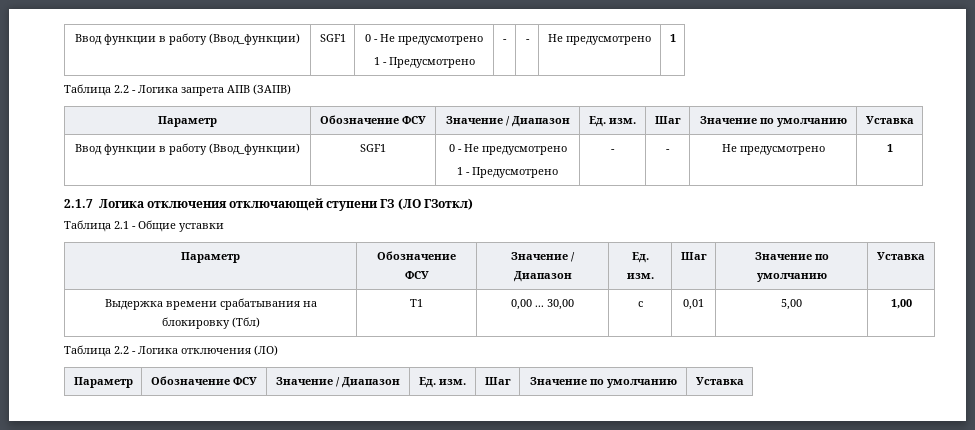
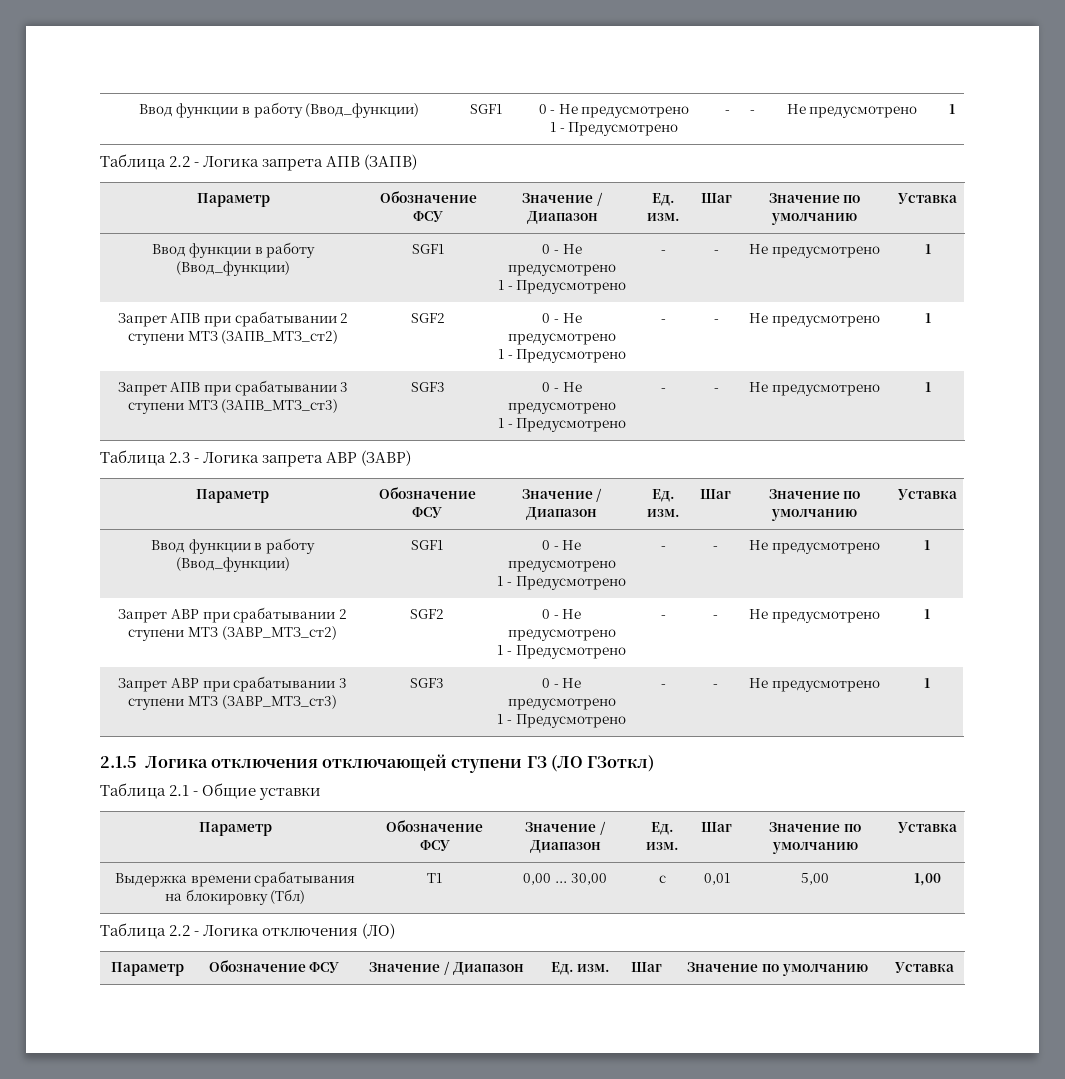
- 2.1.7 Логика отключения отключающей ступени ГЗ (ЛО ГЗоткл)
+ Запрет АПВ при срабатывании 2 ступени МТЗ (ЗАПВ_МТЗ_ст2) | SGF2 | 0 - Не предусмотрено
+ 1 - Предусмотрено | - | - | Не предусмотрено | 1
+ Запрет АПВ при срабатывании 3 ступени МТЗ (ЗАПВ_МТЗ_ст3) | SGF3 | 0 - Не предусмотрено
+ 1 - Предусмотрено | - | - | Не предусмотрено | 1
+ Таблица 2.3 - Логика запрета АВР (ЗАВР)
+ Параметр | Обозначение ФСУ | Значение / Диапазон | Ед. изм. | Шаг | Значение по умолчанию | Уставка
+ Ввод функции в работу (Ввод_функции) | SGF1 | 0 - Не предусмотрено
+ 1 - Предусмотрено | - | - | Не предусмотрено | 1
+ Запрет АВР при срабатывании 2 ступени МТЗ (ЗАВР_МТЗ_ст2) | SGF2 | 0 - Не предусмотрено
+ 1 - Предусмотрено | - | - | Не предусмотрено | 1
+ Запрет АВР при срабатывании 3 ступени МТЗ (ЗАВР_МТЗ_ст3) | SGF3 | 0 - Не предусмотрено
+ 1 - Предусмотрено | - | - | Не предусмотрено | 1
+ 2.1.5 Логика отключения отключающей ступени ГЗ (ЛО ГЗоткл)

